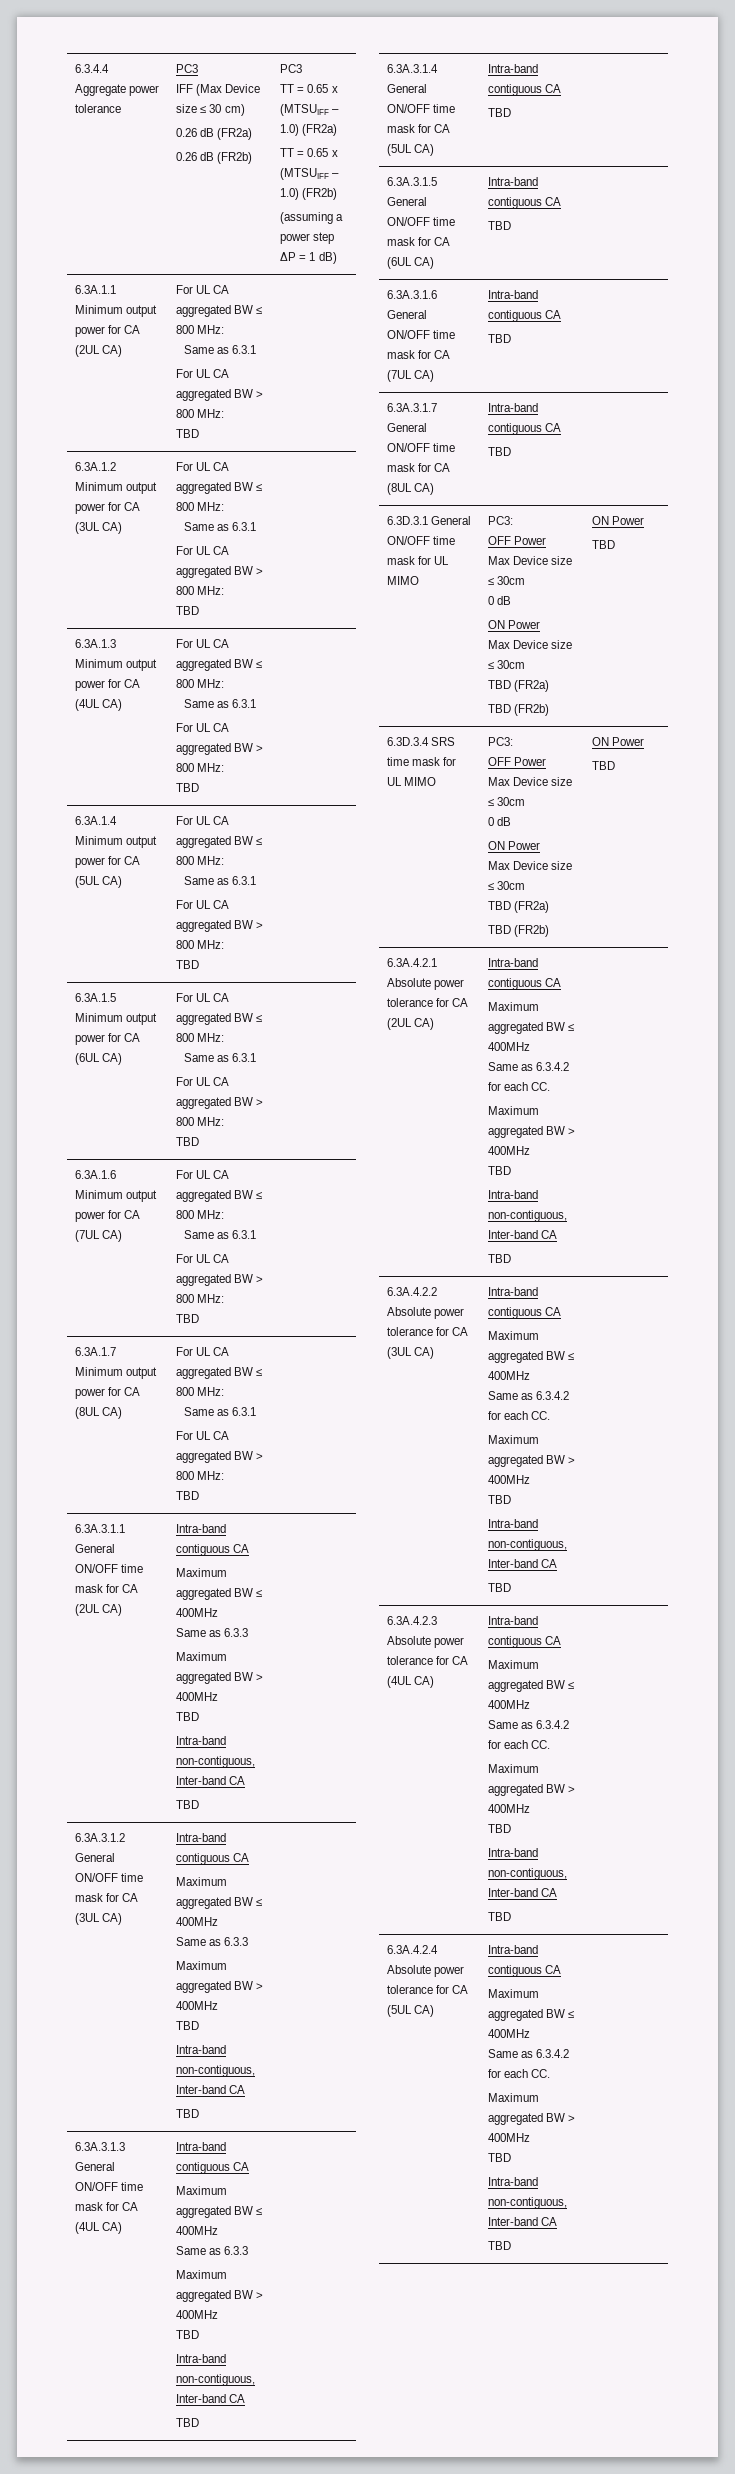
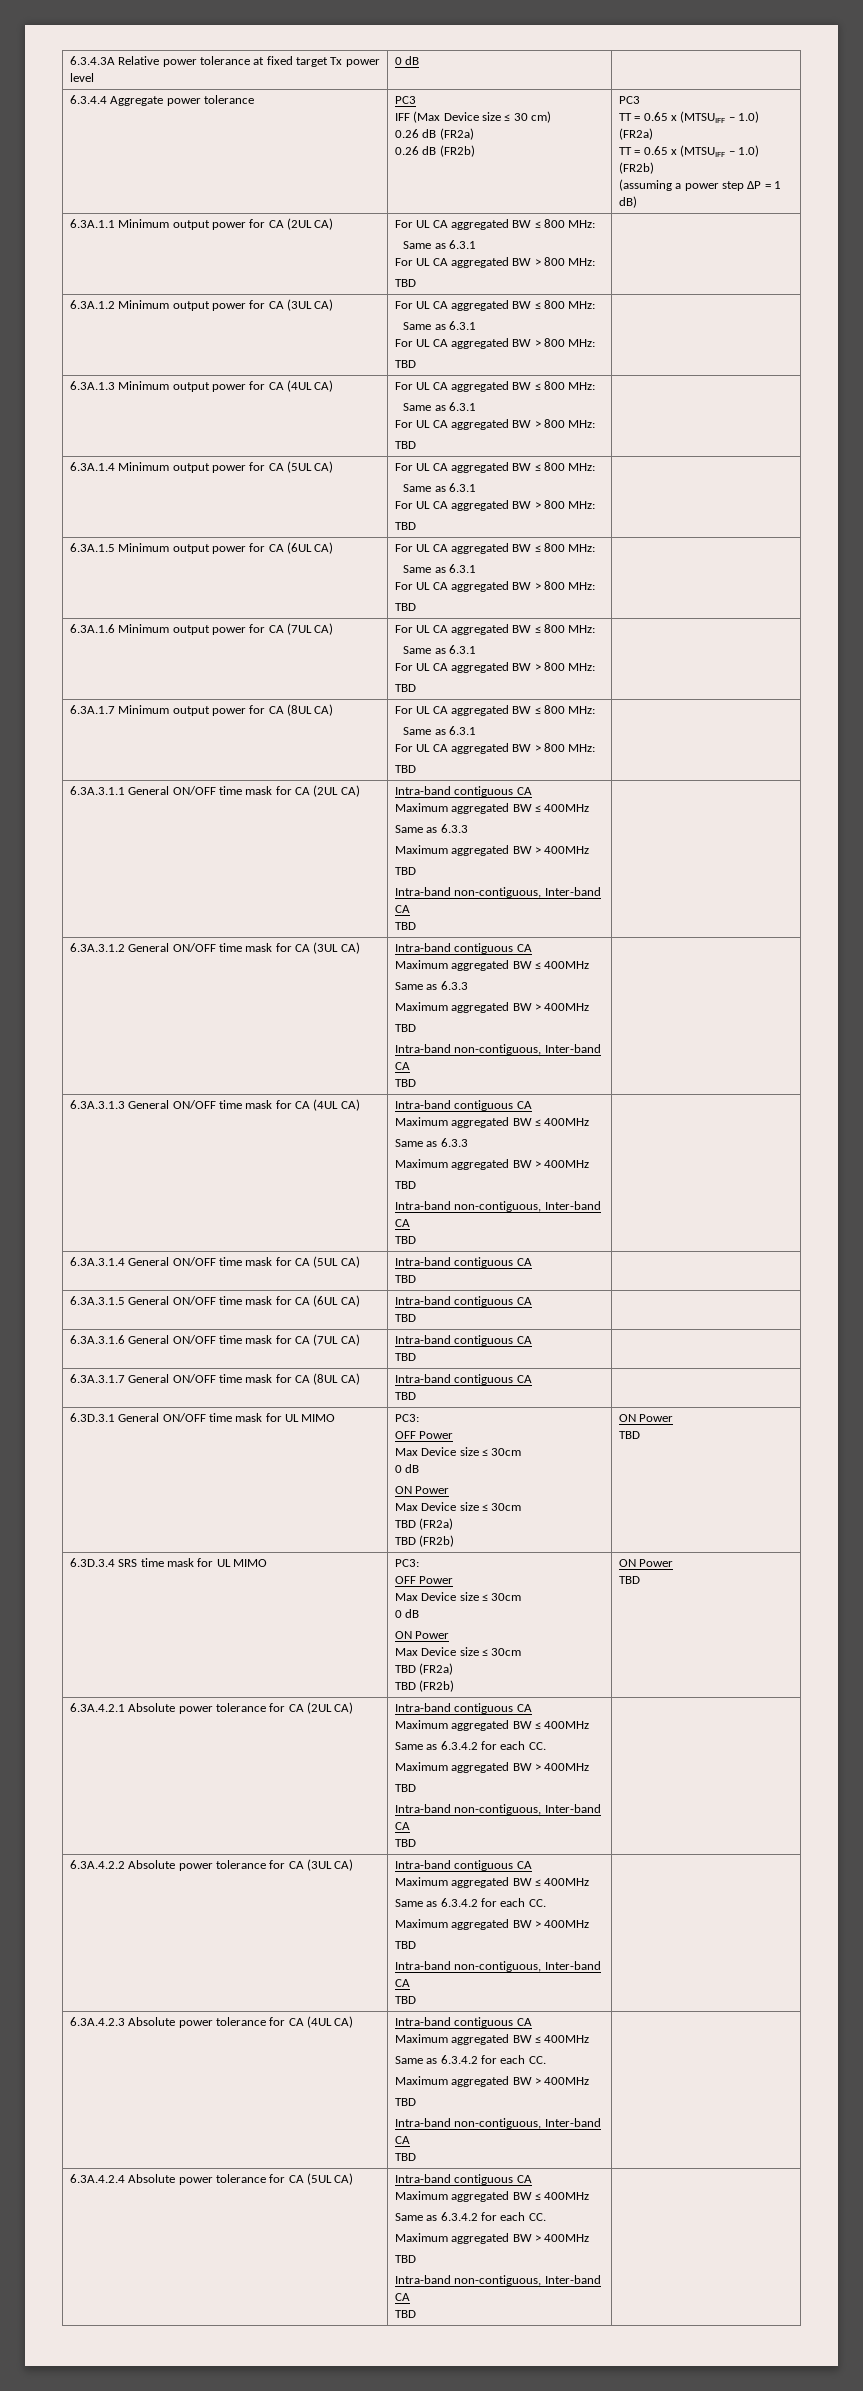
+ 6.3.4.3A Relative power tolerance at fixed target Tx power level | 0 dB

